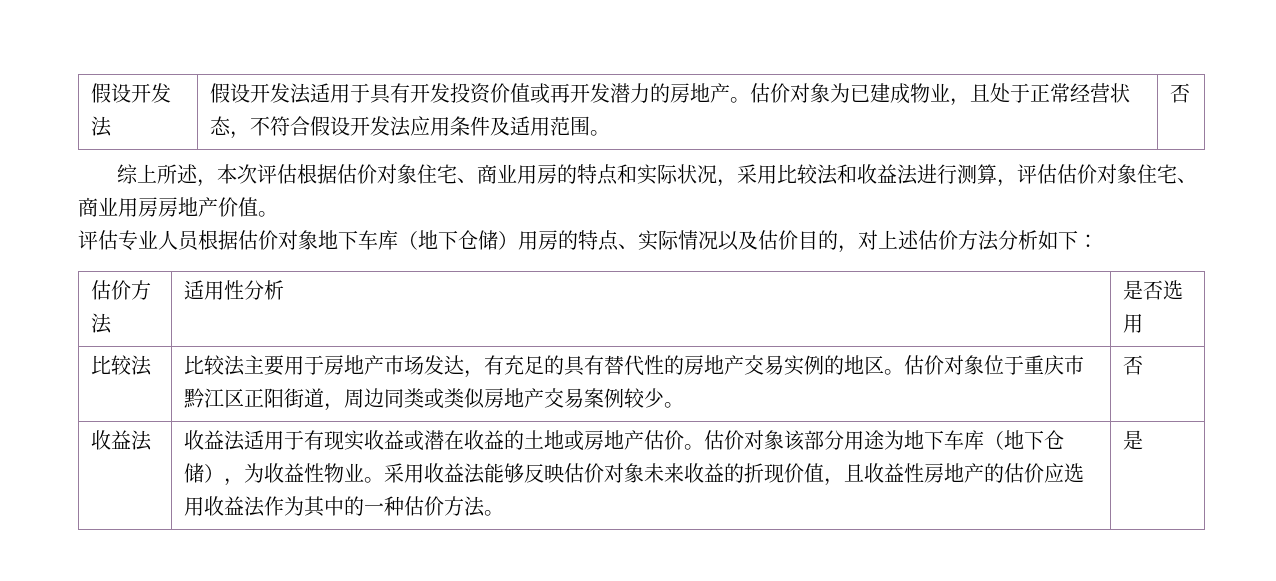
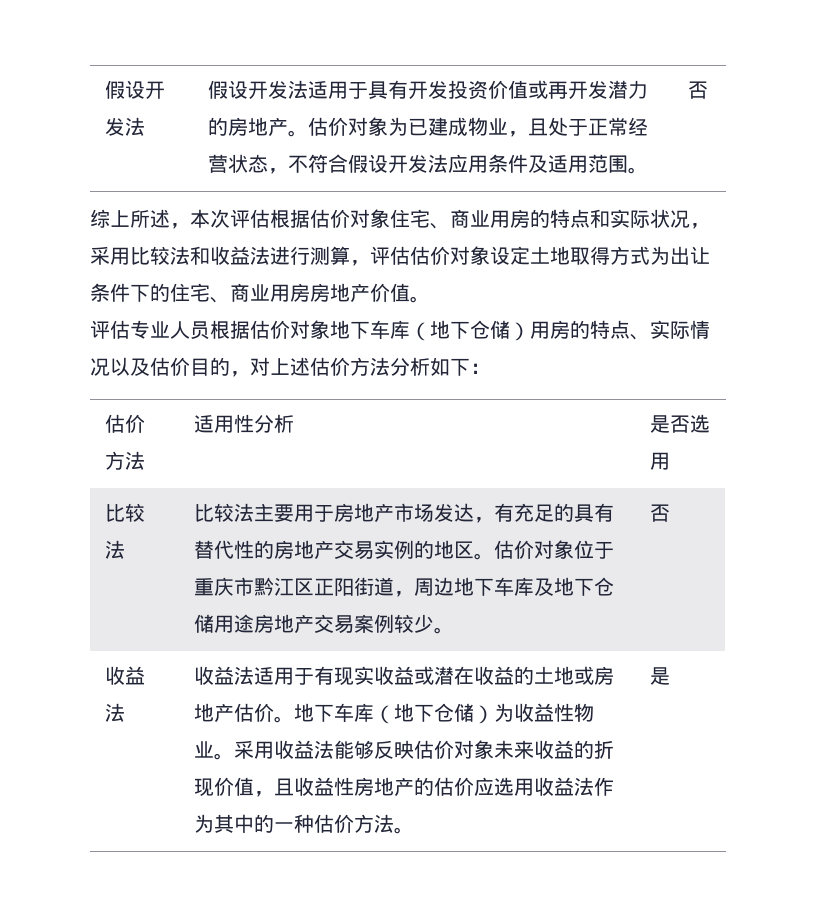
- 综上所述，本次评估根据估价对象住宅、商业用房的特点和实际状况，采用比较法和收益法进行测算，评估估价对象住宅、商业用房房地产价值。
+ 综上所述，本次评估根据估价对象住宅、商业用房的特点和实际状况，采用比较法和收益法进行测算，评估估价对象设定土地取得方式为出让条件下的住宅、商业用房房地产价值。
- 比较法 | 比较法主要用于房地产市场发达，有充足的具有替代性的房地产交易实例的地区。估价对象位于重庆市黔江区正阳街道，周边同类或类似房地产交易案例较少。 | 否
+ 比较法 | 比较法主要用于房地产市场发达，有充足的具有替代性的房地产交易实例的地区。估价对象位于重庆市黔江区正阳街道，周边地下车库及地下仓储用途房地产交易案例较少。 | 否
- 估价对象该部分用途为地下车库（地下仓储），为收益性物业。
+ 地下车库（地下仓储）为收益性物业。

